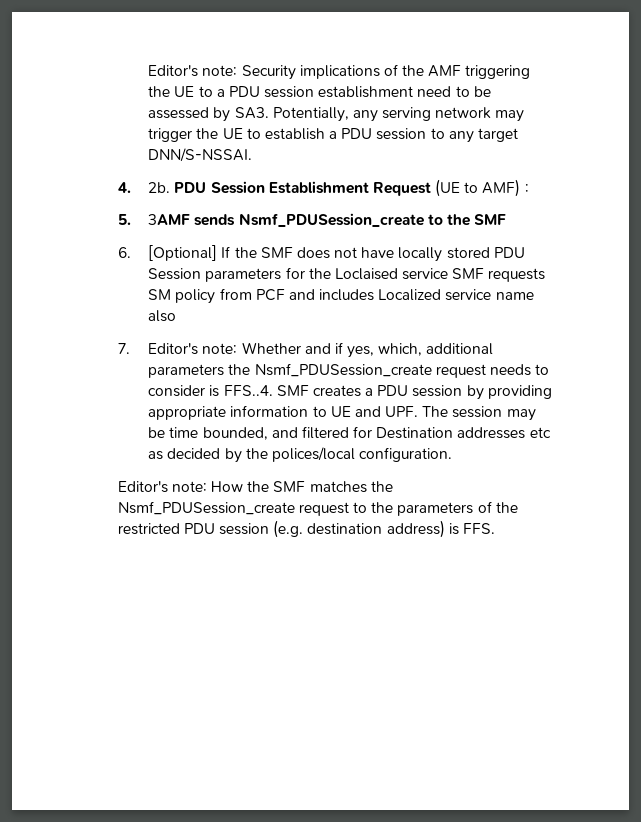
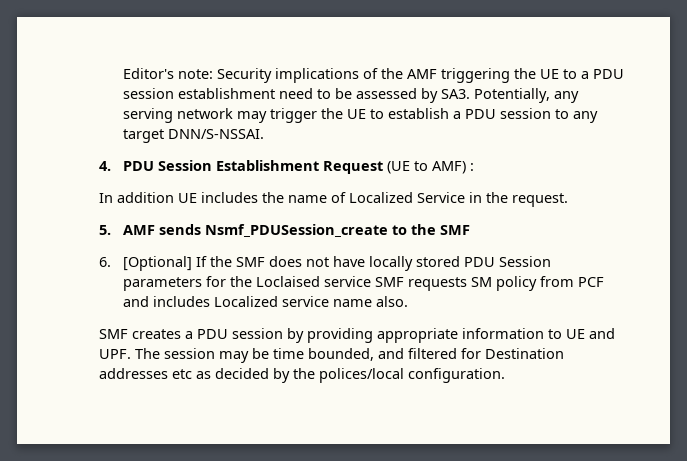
- 4. 2b. PDU Session Establishment Request (UE to AMF) :
+ 4. PDU Session Establishment Request (UE to AMF) :
+ In addition UE includes the name of Localized Service in the request.
- 5. 3AMF sends Nsmf_PDUSession_create to the SMF
+ 5. AMF sends Nsmf_PDUSession_create to the SMF
- 6. [Optional] If the SMF does not have locally stored PDU Session parameters for the Loclaised service SMF requests SM policy from PCF and includes Localized service name also
- 7. Editor's note: Whether and if yes, which, additional parameters the Nsmf_PDUSession_create request needs to consider is FFS..4. SMF creates a PDU session by providing appropriate information to UE and UPF. The session may be time bounded, and filtered for Destination addresses etc as decided by the polices/local configuration.
+ 6. [Optional] If the SMF does not have locally stored PDU Session parameters for the Loclaised service SMF requests SM policy from PCF and includes Localized service name also.
+ SMF creates a PDU session by providing appropriate information to UE and UPF. The session may be time bounded, and filtered for Destination addresses etc as decided by the polices/local configuration.
- Editor's note: How the SMF matches the Nsmf_PDUSession_create request to the parameters of the restricted PDU session (e.g. destination address) is FFS.

